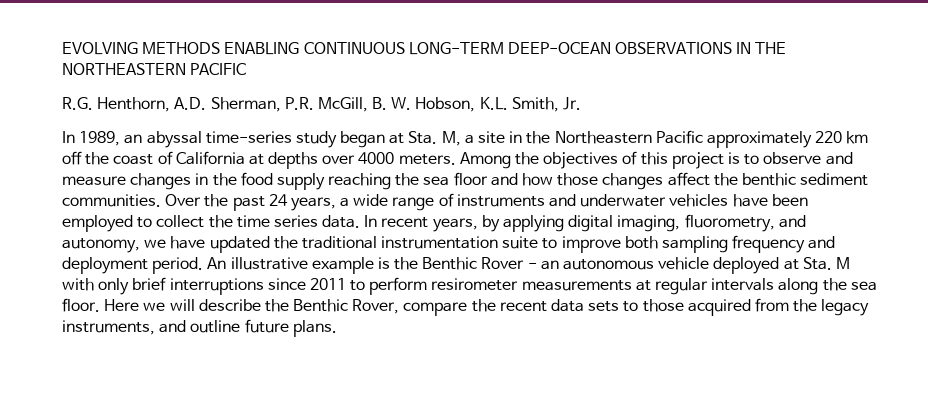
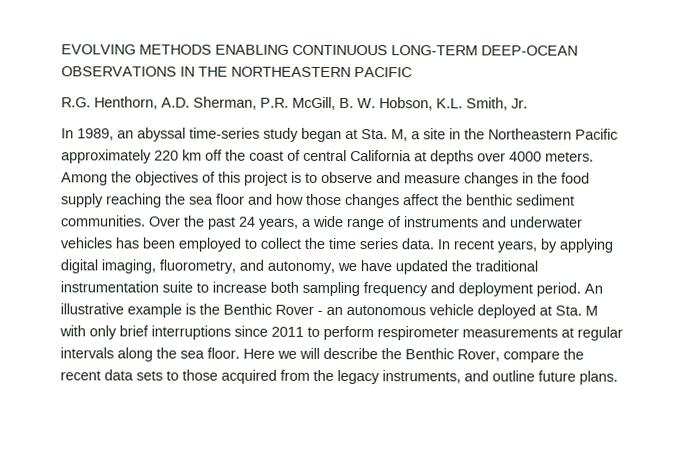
- In 1989, an abyssal time-series study began at Sta. M, a site in the Northeastern Pacific approximately 220 km off the coast of California at depths over 4000 meters.
+ In 1989, an abyssal time-series study began at Sta. M, a site in the Northeastern Pacific approximately 220 km off the coast of central California at depths over 4000 meters.
- Over the past 24 years, a wide range of instruments and underwater vehicles have been employed to collect the time series data.
+ Over the past 24 years, a wide range of instruments and underwater vehicles has been employed to collect the time series data.
- In recent years, by applying digital imaging, fluorometry, and autonomy, we have updated the traditional instrumentation suite to improve both sampling frequency and deployment period.
+ In recent years, by applying digital imaging, fluorometry, and autonomy, we have updated the traditional instrumentation suite to increase both sampling frequency and deployment period.
- An illustrative example is the Benthic Rover - an autonomous vehicle deployed at Sta. M with only brief interruptions since 2011 to perform resirometer measurements at regular intervals along the sea floor.
+ An illustrative example is the Benthic Rover - an autonomous vehicle deployed at Sta. M with only brief interruptions since 2011 to perform respirometer measurements at regular intervals along the sea floor.

